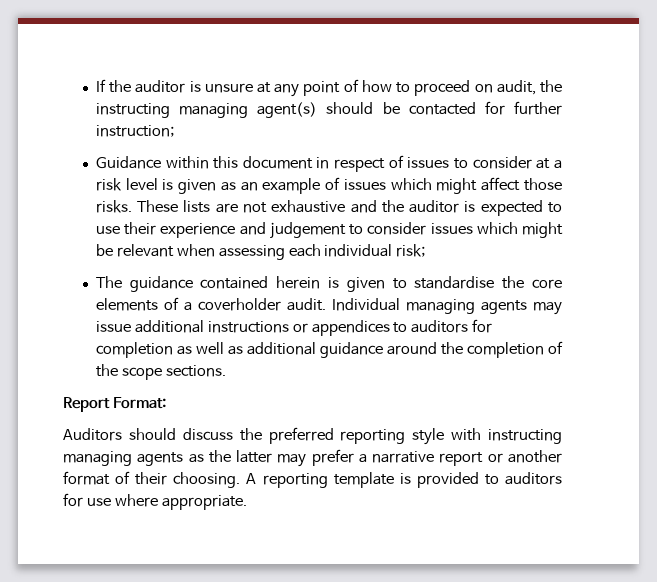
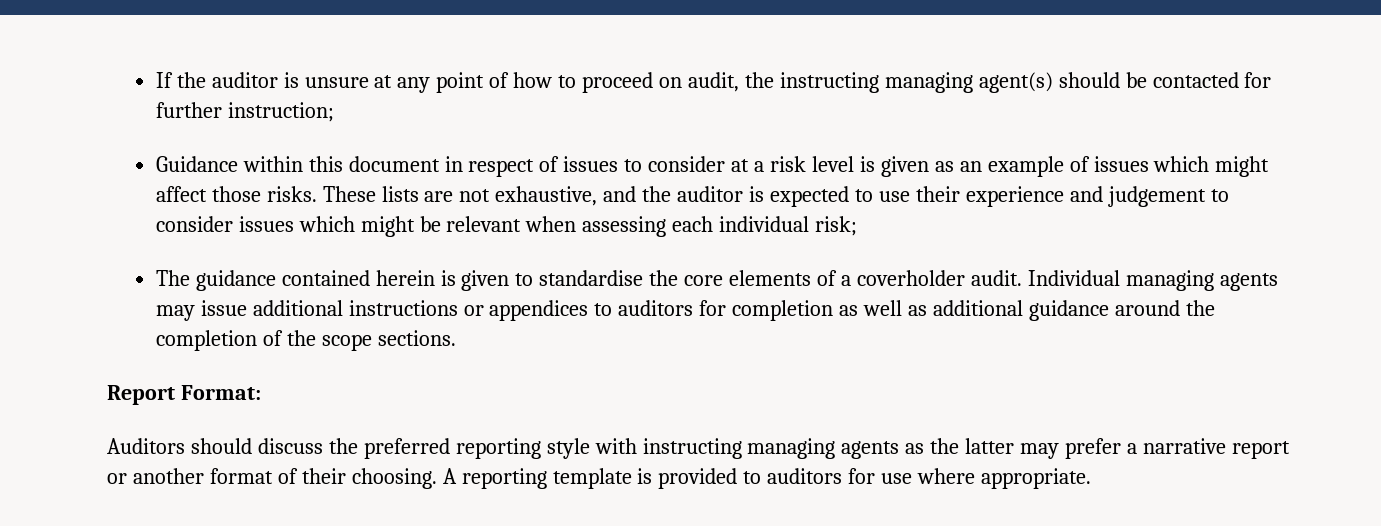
- These lists are not exhaustive and the auditor is expected to use their experience and judgement to consider issues which might be relevant when assessing each individual risk;
+ These lists are not exhaustive, and the auditor is expected to use their experience and judgement to consider issues which might be relevant when assessing each individual risk;

